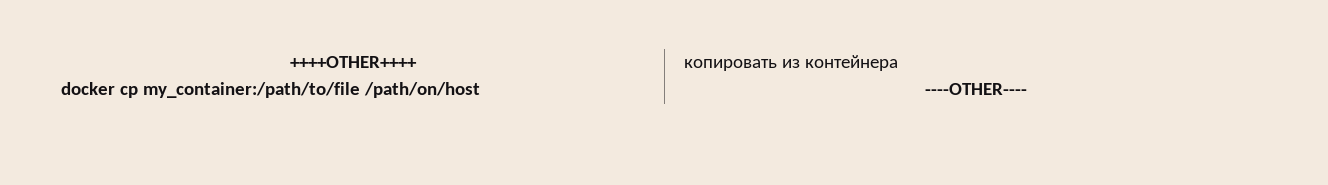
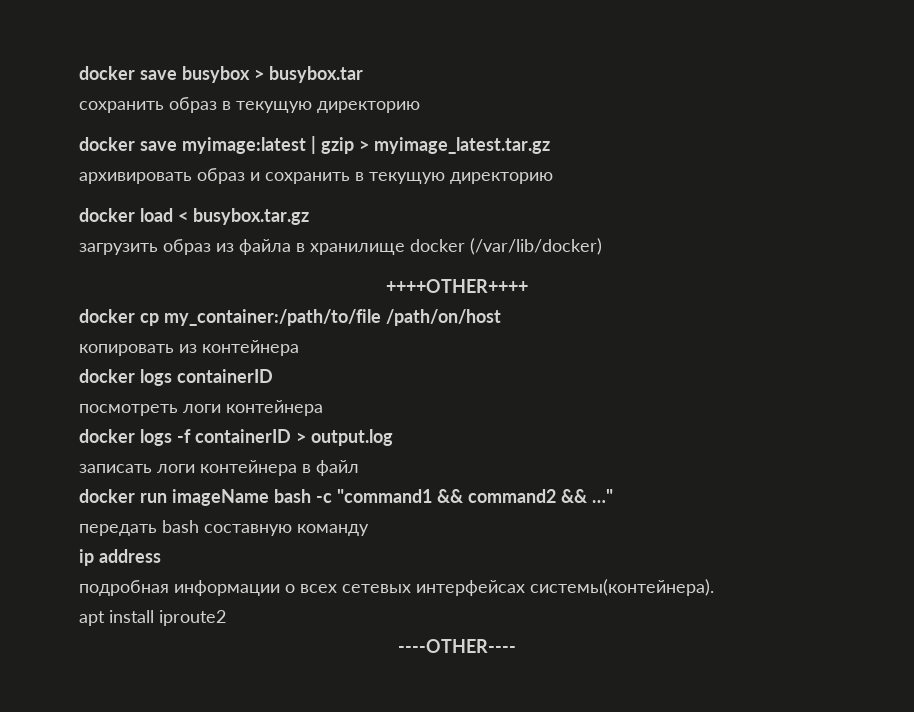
+ docker save busybox > busybox.tar
+ сохранить образ в текущую директорию
+ docker save myimage:latest | gzip > myimage_latest.tar.gz
+ архивировать образ и сохранить в текущую директорию
+ docker load < busybox.tar.gz
+ загрузить образ из файла в хранилище docker (/var/lib/docker)
+ docker logs containerID
+ посмотреть логи контейнера
+ docker logs -f containerID > output.log
+ записать логи контейнера в файл
+ docker run imageName bash -c "command1 && command2 && …"
+ передать bash составную команду
+ ip address
+ подробная информации о всех сетевых интерфейсах системы(контейнера).
+ apt install iproute2

